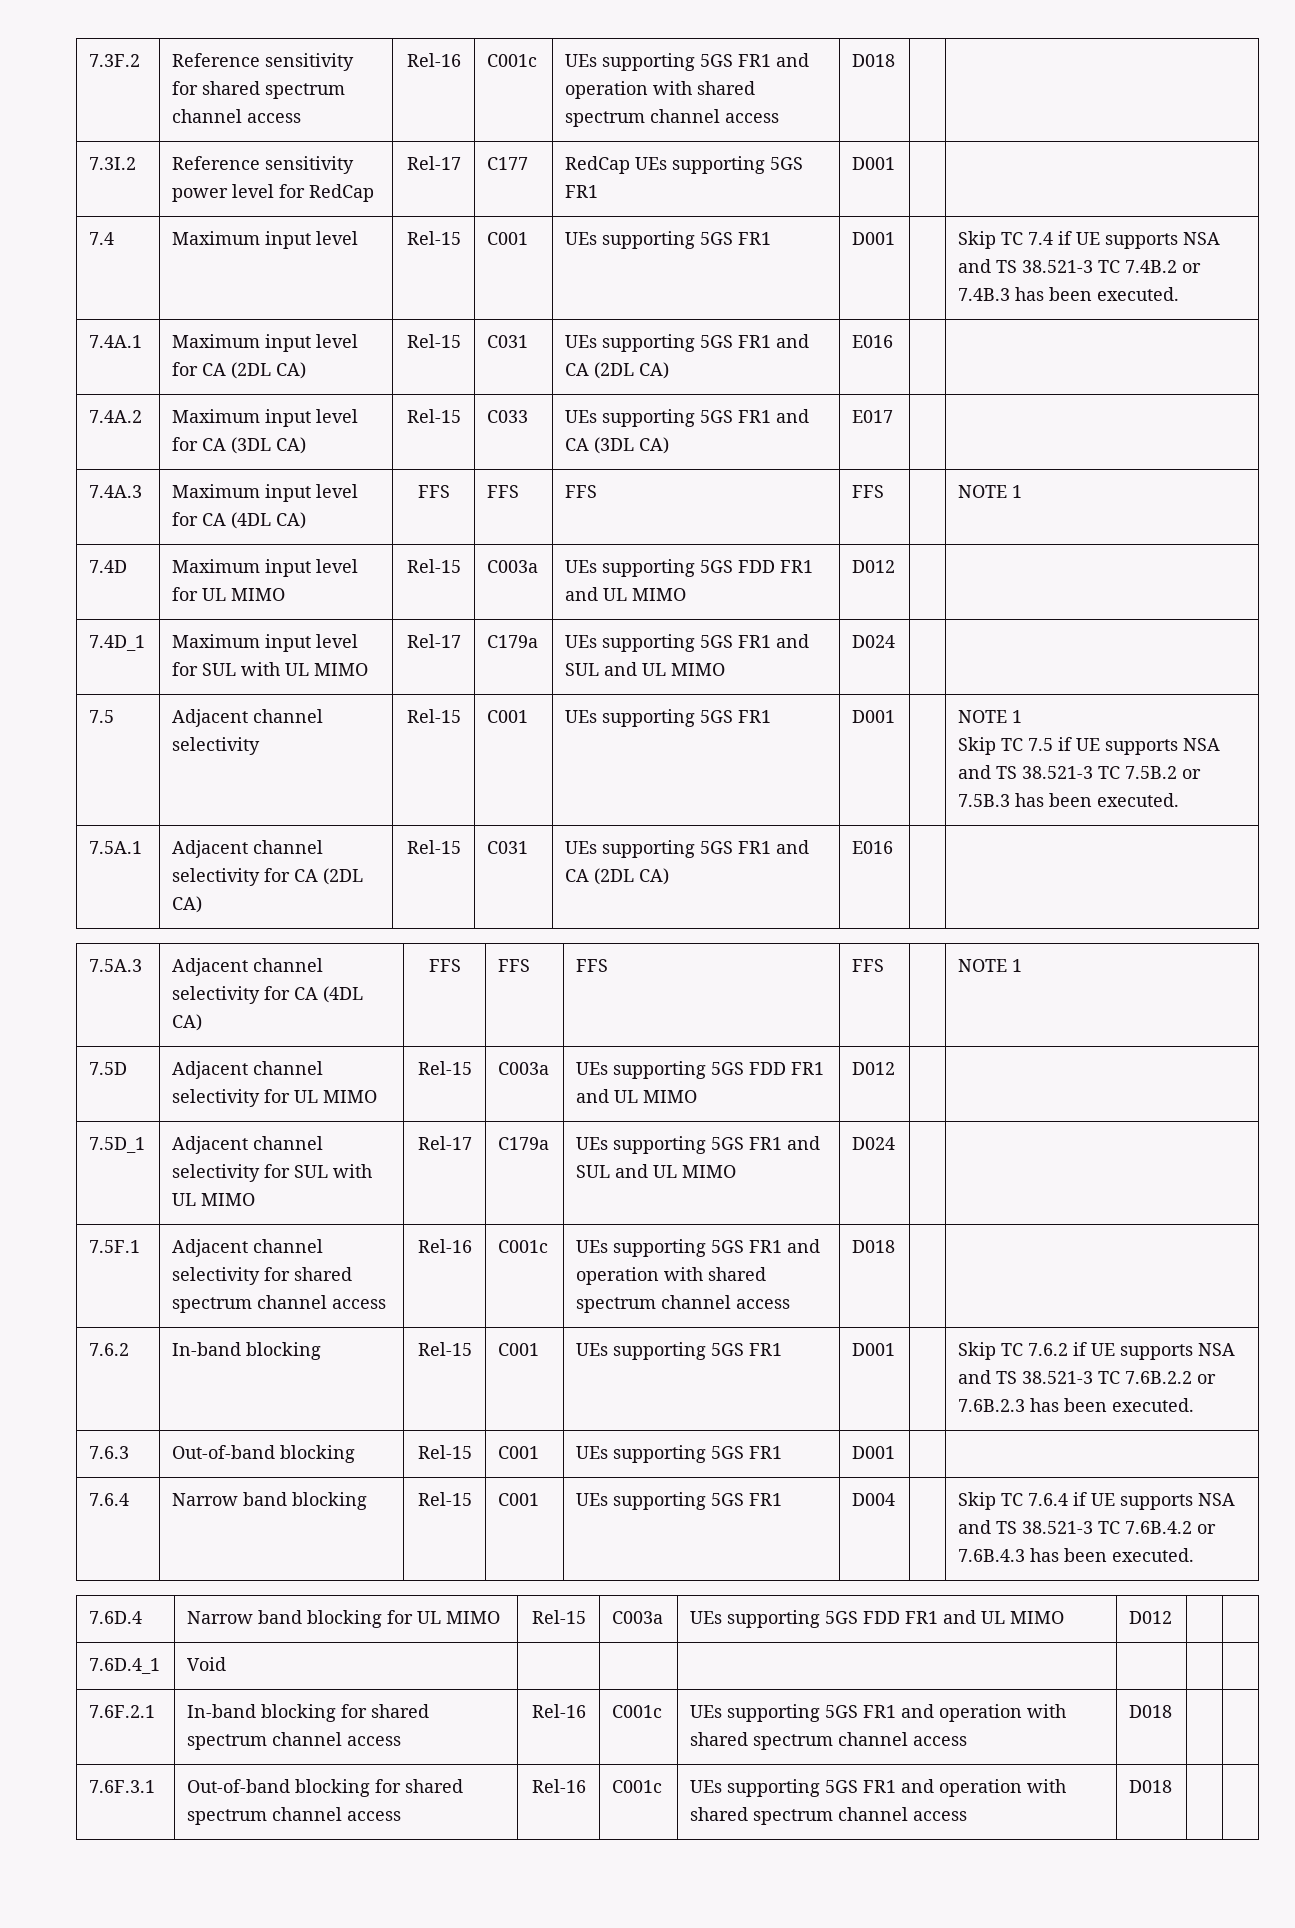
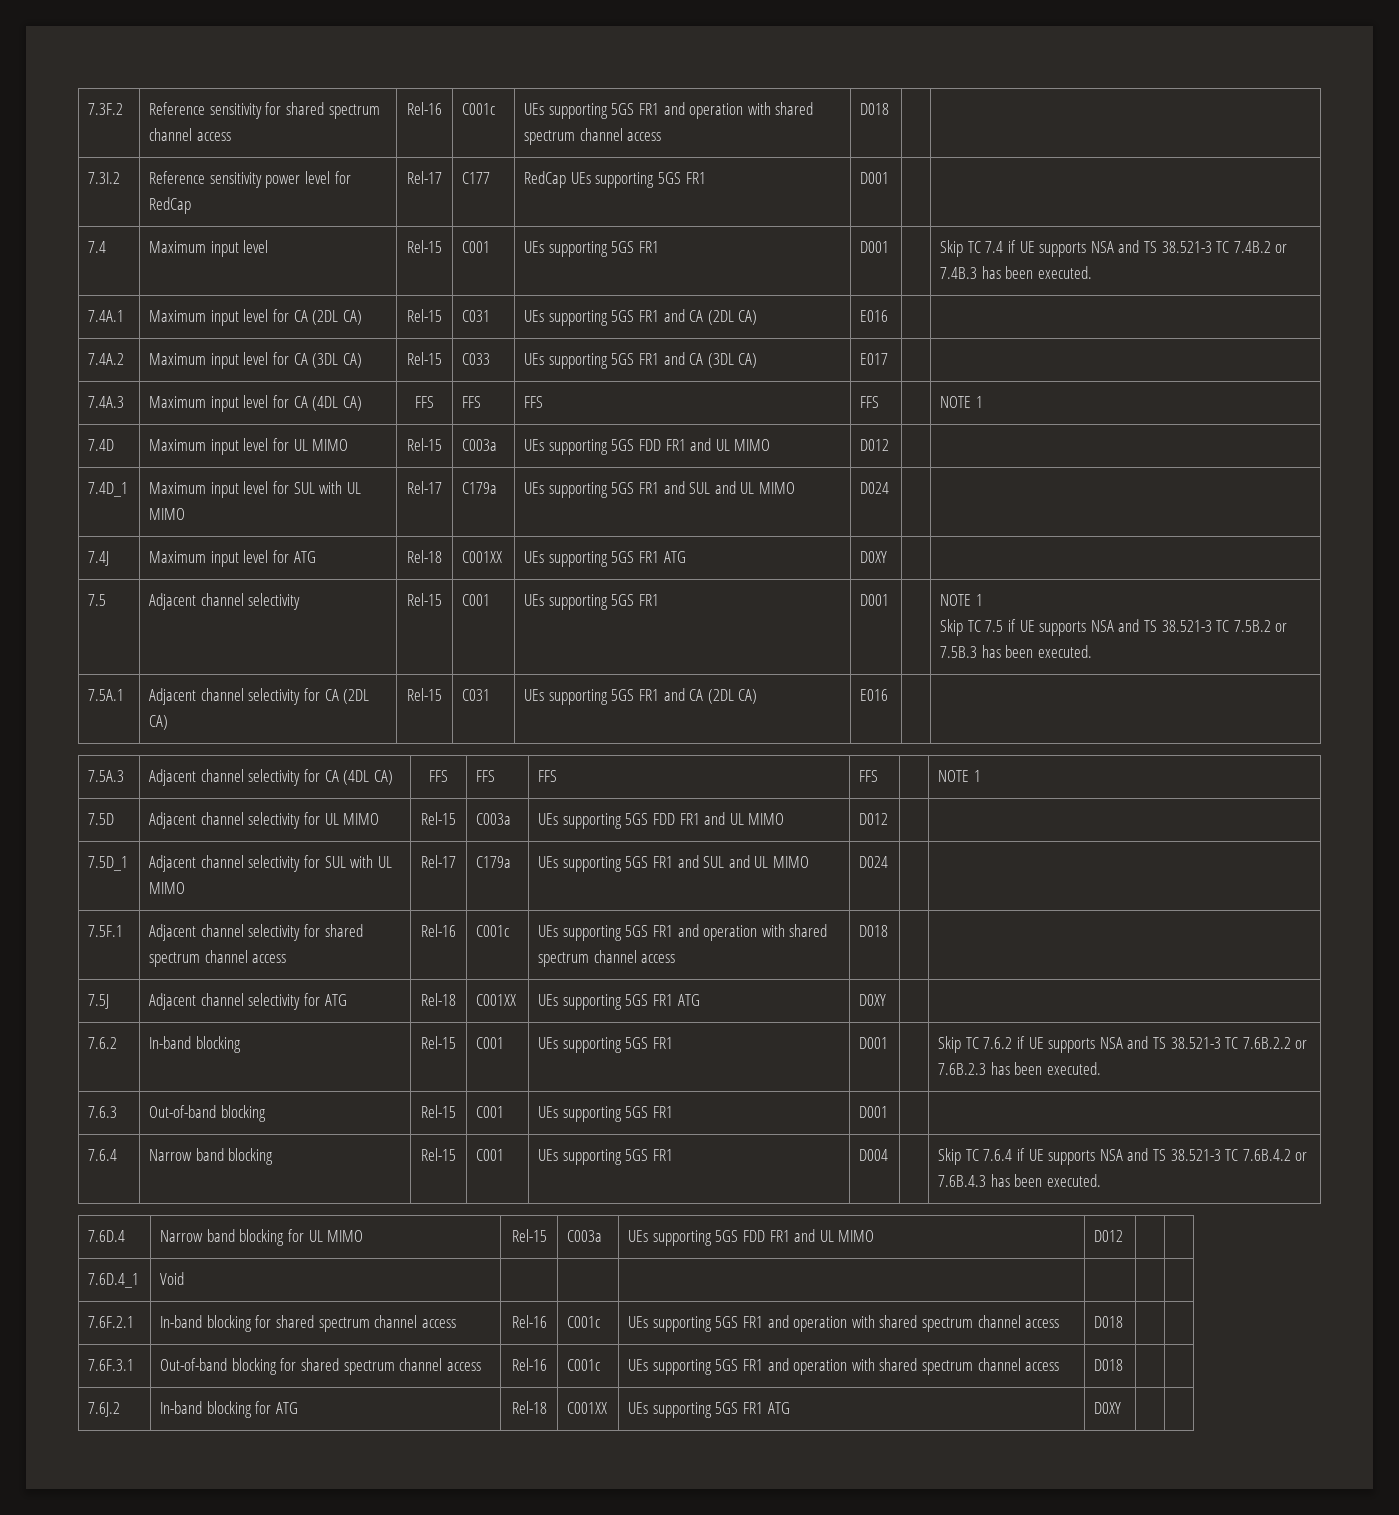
+ 7.4J | Maximum input level for ATG | Rel-18 | C001XX | UEs supporting 5GS FR1 ATG | D0XY | |
+ 7.5J | Adjacent channel selectivity for ATG | Rel-18 | C001XX | UEs supporting 5GS FR1 ATG | D0XY | |
+ 7.6J.2 | In-band blocking for ATG | Rel-18 | C001XX | UEs supporting 5GS FR1 ATG | D0XY | |

